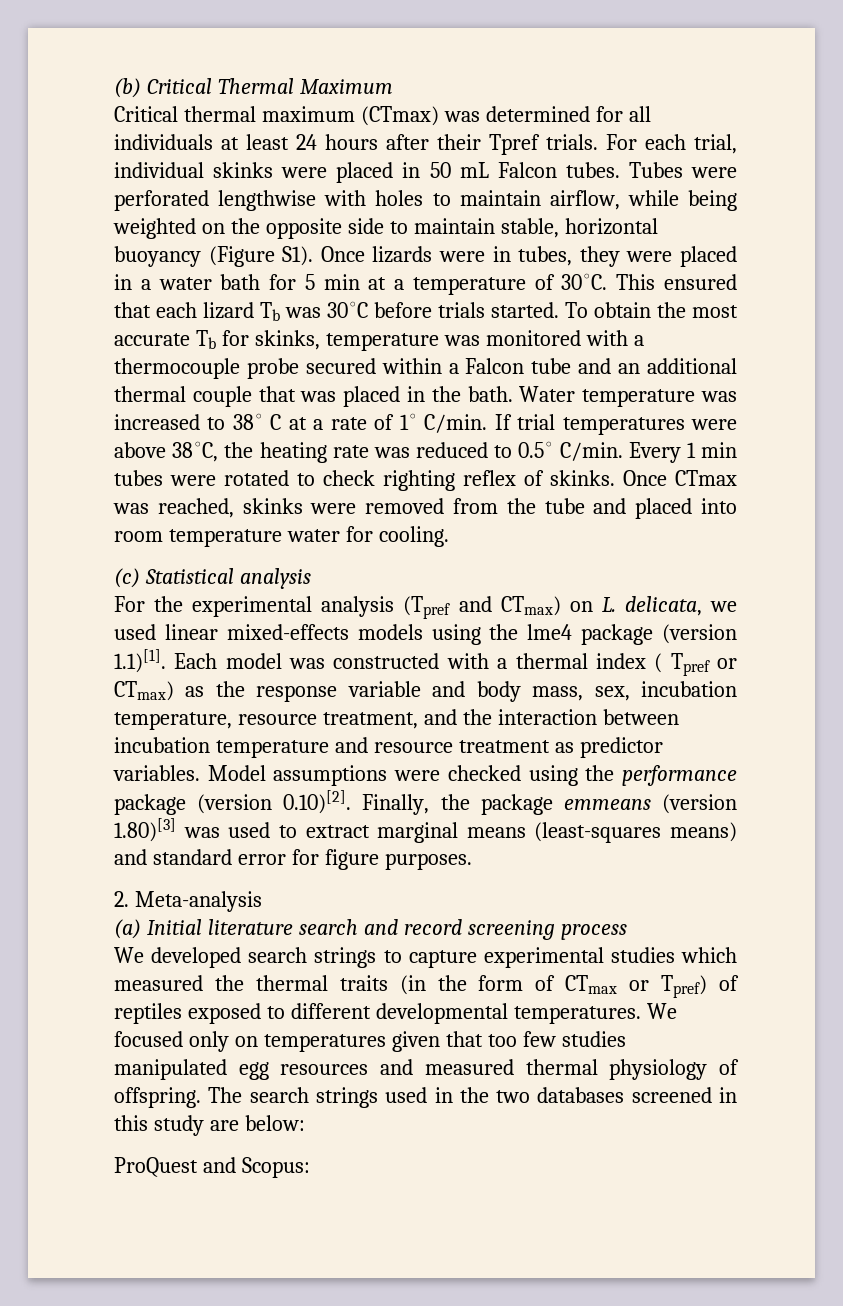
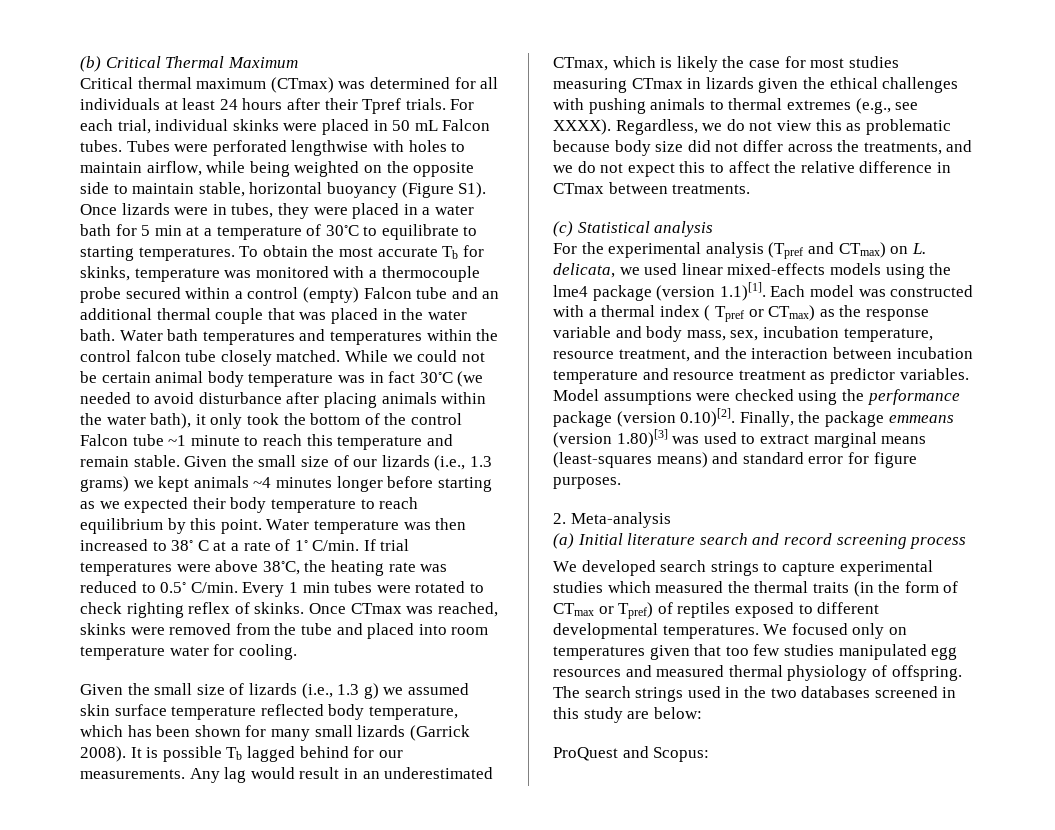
- Tubes were perforated lengthwise with holes to maintain airflow, while being weighted on the opposite side to maintain stable, horizontal buoyancy (Figure S1). Once lizards were in tubes, they were placed in a water bath for 5 min at a temperature of 30◦C. This ensured that each lizard Tb was 30◦C before trials started.
+ Tubes were perforated lengthwise with holes to maintain airflow, while being weighted on the opposite side to maintain stable, horizontal buoyancy (Figure S1). Once lizards were in tubes, they were placed in a water bath for 5 min at a temperature of 30◦C to equilibrate to starting temperatures.
- To obtain the most accurate Tb for skinks, temperature was monitored with a thermocouple probe secured within a Falcon tube and an additional thermal couple that was placed in the bath.
+ To obtain the most accurate Tb for skinks, temperature was monitored with a thermocouple probe secured within a control (empty) Falcon tube and an additional thermal couple that was placed in the water bath.
- Water temperature was increased to 38◦ C at a rate of 1◦ C/min.
+ Water bath temperatures and temperatures within the control falcon tube closely matched. While we could not be certain animal body temperature was in fact 30◦C (we needed to avoid disturbance after placing animals within the water bath), it only took the bottom of the control Falcon tube ~1 minute to reach this temperature and remain stable. Given the small size of our lizards (i.e., 1.3 grams) we kept animals ~4 minutes longer before starting as we expected their body temperature to reach equilibrium by this point. Water temperature was then increased to 38◦ C at a rate of 1◦ C/min.
+ Given the small size of lizards (i.e., 1.3 g) we assumed skin surface temperature reflected body temperature, which has been shown for many small lizards (Garrick 2008). It is possible Tb lagged behind for our measurements. Any lag would result in an underestimated CTmax, which is likely the case for most studies measuring CTmax in lizards given the ethical challenges with pushing animals to thermal extremes (e.g., see XXXX). Regardless, we do not view this as problematic because body size did not differ across the treatments, and we do not expect this to affect the relative difference in CTmax between treatments.

